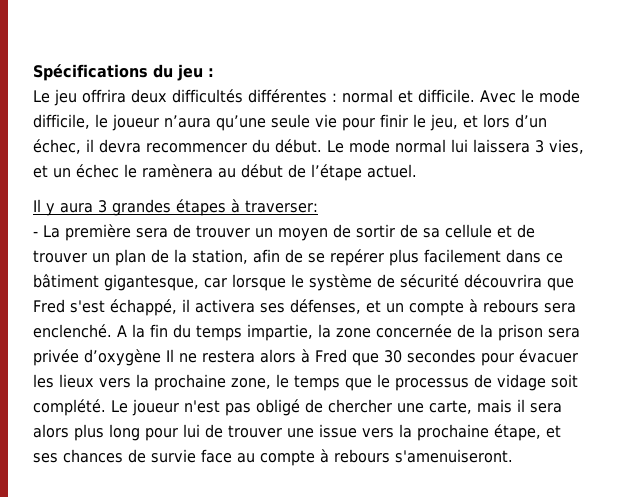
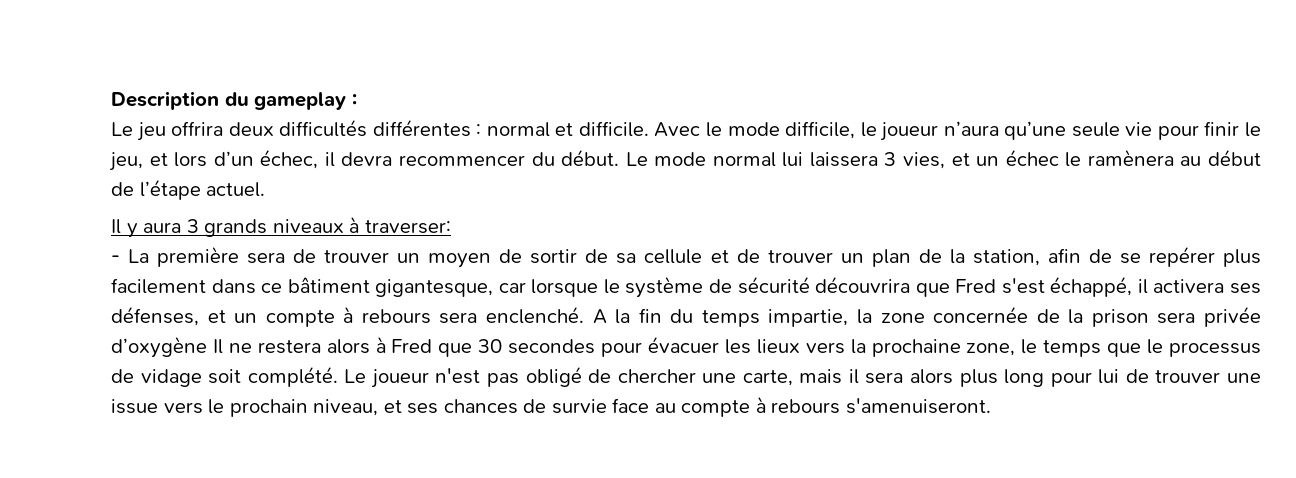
- Spécifications du jeu :
+ Description du gameplay :
- Il y aura 3 grandes étapes à traverser:
+ Il y aura 3 grands niveaux à traverser:
- Le joueur n'est pas obligé de chercher une carte, mais il sera alors plus long pour lui de trouver une issue vers la prochaine étape, et ses chances de survie face au compte à rebours s'amenuiseront.
+ Le joueur n'est pas obligé de chercher une carte, mais il sera alors plus long pour lui de trouver une issue vers le prochain niveau, et ses chances de survie face au compte à rebours s'amenuiseront.

